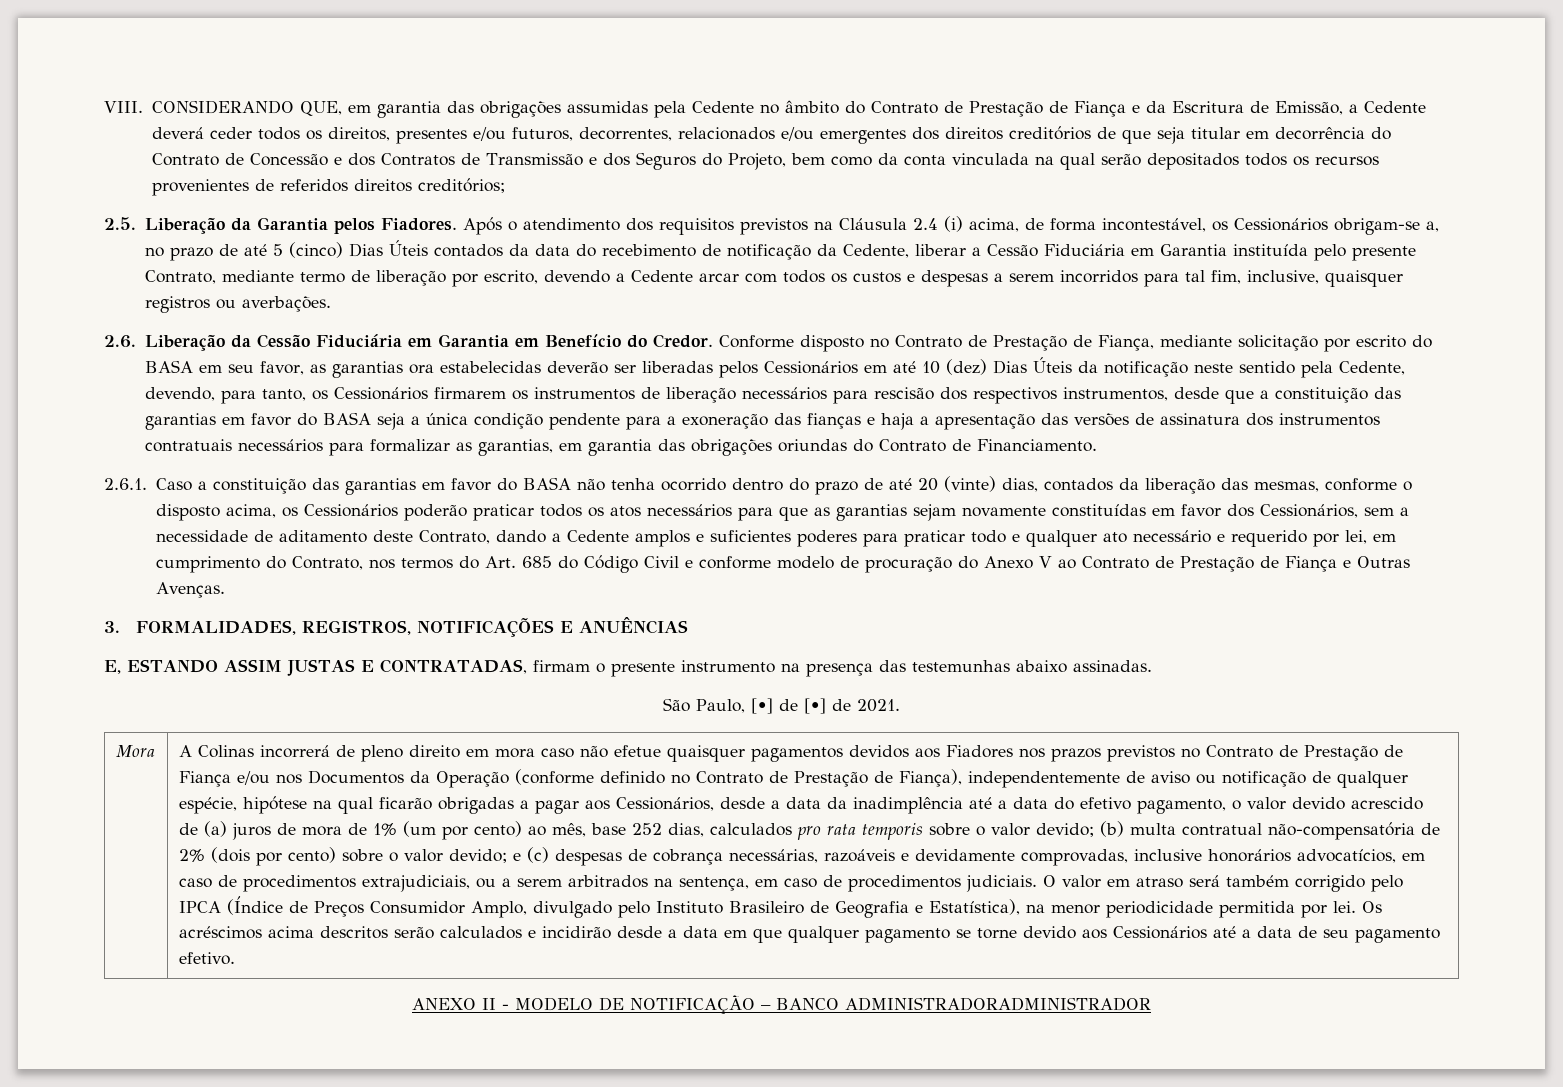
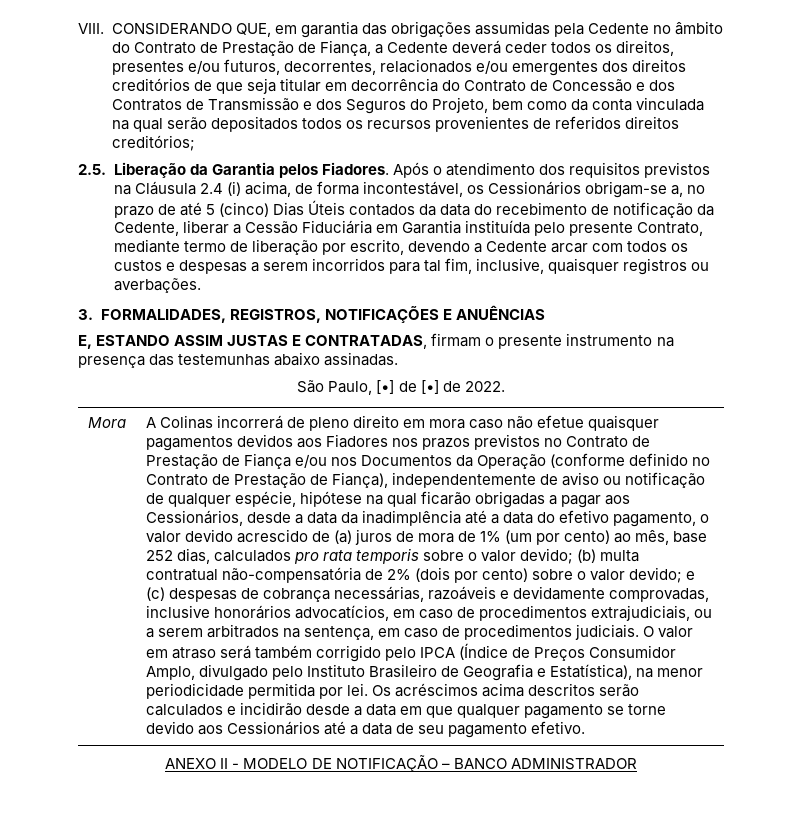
- CONSIDERANDO QUE, em garantia das obrigações assumidas pela Cedente no âmbito do Contrato de Prestação de Fiança e da Escritura de Emissão, a Cedente deverá ceder todos os direitos, presentes e/ou futuros, decorrentes, relacionados e/ou emergentes dos direitos creditórios de que seja titular em decorrência do Contrato de Concessão e dos Contratos de Transmissão e dos Seguros do Projeto, bem como da conta vinculada na qual serão depositados todos os recursos provenientes de referidos direitos creditórios;
+ CONSIDERANDO QUE, em garantia das obrigações assumidas pela Cedente no âmbito do Contrato de Prestação de Fiança, a Cedente deverá ceder todos os direitos, presentes e/ou futuros, decorrentes, relacionados e/ou emergentes dos direitos creditórios de que seja titular em decorrência do Contrato de Concessão e dos Contratos de Transmissão e dos Seguros do Projeto, bem como da conta vinculada na qual serão depositados todos os recursos provenientes de referidos direitos creditórios;
- 2.6. Liberação da Cessão Fiduciária em Garantia em Benefício do Credor. Conforme disposto no Contrato de Prestação de Fiança, mediante solicitação por escrito do BASA em seu favor, as garantias ora estabelecidas deverão ser liberadas pelos Cessionários em até 10 (dez) Dias Úteis da notificação neste sentido pela Cedente, devendo, para tanto, os Cessionários firmarem os instrumentos de liberação necessários para rescisão dos respectivos instrumentos, desde que a constituição das garantias em favor do BASA seja a única condição pendente para a exoneração das fianças e haja a apresentação das versões de assinatura dos instrumentos contratuais necessários para formalizar as garantias, em garantia das obrigações oriundas do Contrato de Financiamento.
- 2.6.1. Caso a constituição das garantias em favor do BASA não tenha ocorrido dentro do prazo de até 20 (vinte) dias, contados da liberação das mesmas, conforme o disposto acima, os Cessionários poderão praticar todos os atos necessários para que as garantias sejam novamente constituídas em favor dos Cessionários, sem a necessidade de aditamento deste Contrato, dando a Cedente amplos e suficientes poderes para praticar todo e qualquer ato necessário e requerido por lei, em cumprimento do Contrato, nos termos do Art. 685 do Código Civil e conforme modelo de procuração do Anexo V ao Contrato de Prestação de Fiança e Outras Avenças.
- São Paulo, [•] de [•] de 2021.
+ São Paulo, [•] de [•] de 2022.
- ANEXO II - MODELO DE NOTIFICAÇÃO – BANCO ADMINISTRADORADMINISTRADOR
+ ANEXO II - MODELO DE NOTIFICAÇÃO – BANCO ADMINISTRADOR

